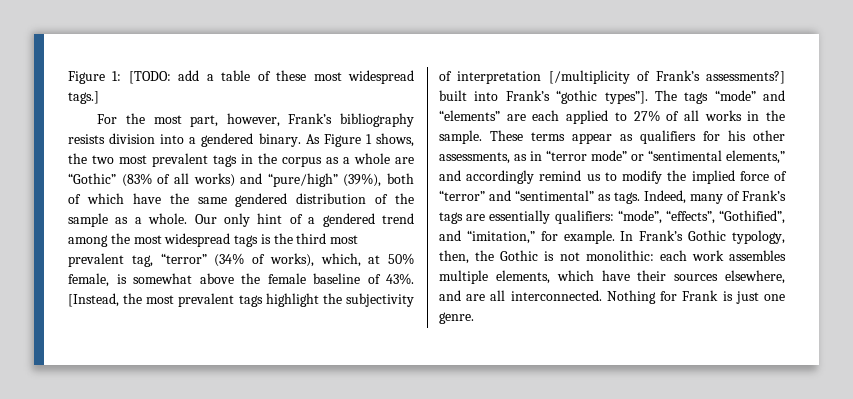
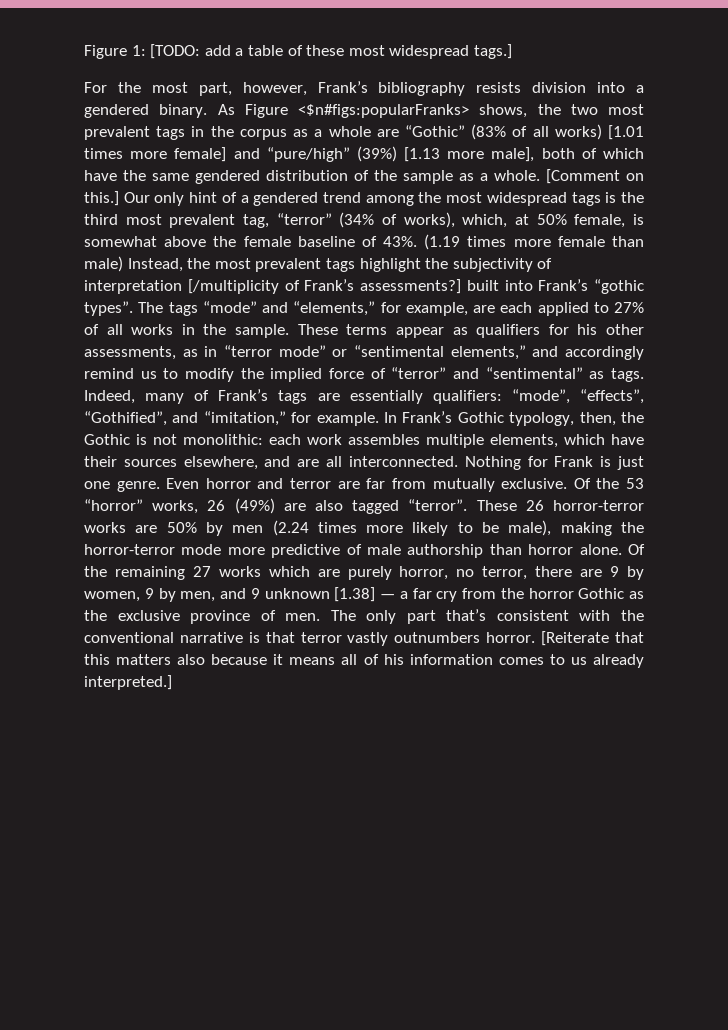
- As Figure 1 shows, the two most prevalent tags in the corpus as a whole are “Gothic” (83% of all works) and “pure/high” (39%), both of which have the same gendered distribution of the sample as a whole.
+ As Figure <$n#figs:popularFranks> shows, the two most prevalent tags in the corpus as a whole are “Gothic” (83% of all works) [1.01 times more female] and “pure/high” (39%) [1.13 more male], both of which have the same gendered distribution of the sample as a whole.
+ [Comment on this.]
- [Instead, the most prevalent tags highlight the subjectivity of interpretation [/multiplicity of Frank’s assessments?] built into Frank’s “gothic types”].
+ (1.19 times more female than male) Instead, the most prevalent tags highlight the subjectivity of interpretation [/multiplicity of Frank’s assessments?] built into Frank’s “gothic types”.
- The tags “mode” and “elements” are each applied to 27% of all works in the sample.
+ The tags “mode” and “elements,” for example, are each applied to 27% of all works in the sample.
+ Even horror and terror are far from mutually exclusive. Of the 53 “horror” works, 26 (49%) are also tagged “terror”. These 26 horror-terror works are 50% by men (2.24 times more likely to be male), making the horror-terror mode more predictive of male authorship than horror alone. Of the remaining 27 works which are purely horror, no terror, there are 9 by women, 9 by men, and 9 unknown [1.38] — a far cry from the horror Gothic as the exclusive province of men. The only part that’s consistent with the conventional narrative is that terror vastly outnumbers horror. [Reiterate that this matters also because it means all of his information comes to us already interpreted.]

